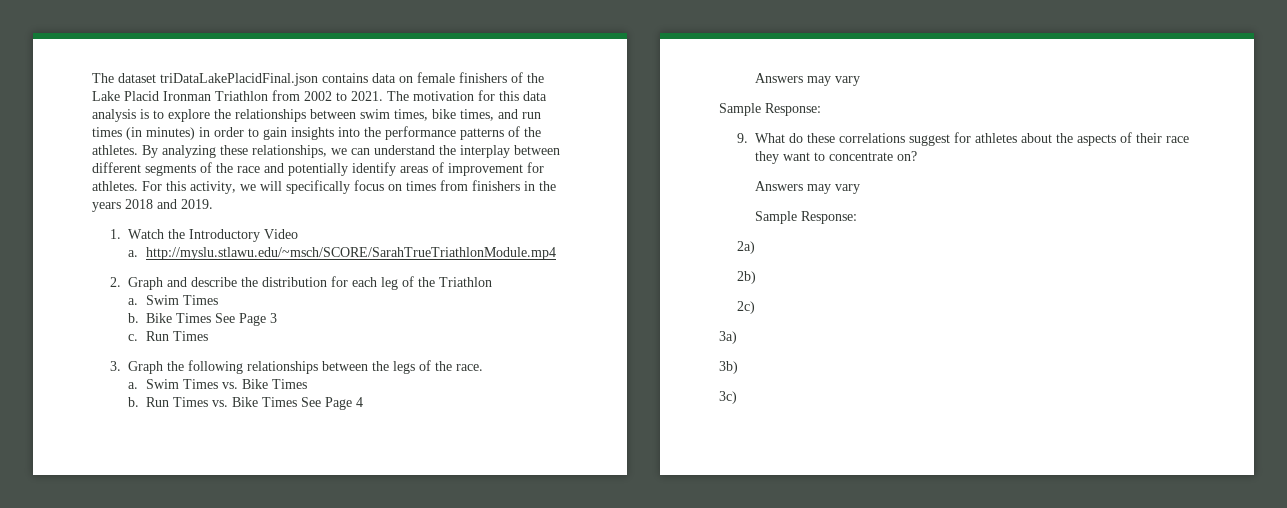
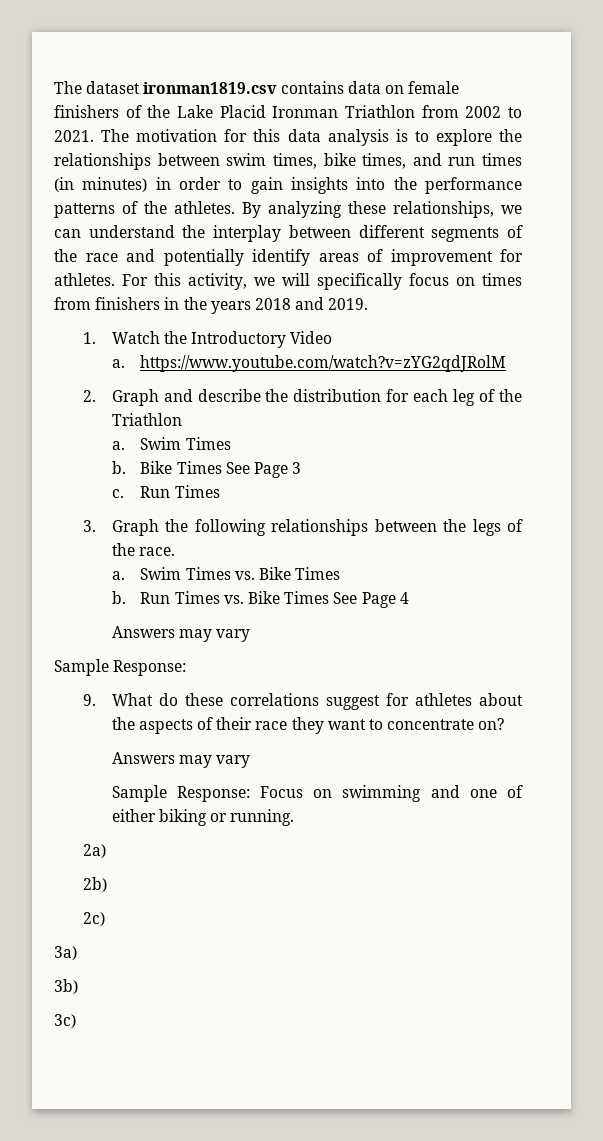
- The dataset triDataLakePlacidFinal.json contains data on female finishers of the Lake Placid Ironman Triathlon from 2002 to 2021.
+ The dataset ironman1819.csv contains data on female finishers of the Lake Placid Ironman Triathlon from 2002 to 2021.
- a. http://myslu.stlawu.edu/~msch/SCORE/SarahTrueTriathlonModule.mp4
+ a. https://www.youtube.com/watch?v=zYG2qdJRolM
  9. What do these correlations suggest for athletes about the aspects of their race they want to concentrate on?
  Answers may vary
- Sample Response:
+ Sample Response: Focus on swimming and one of either biking or running.

